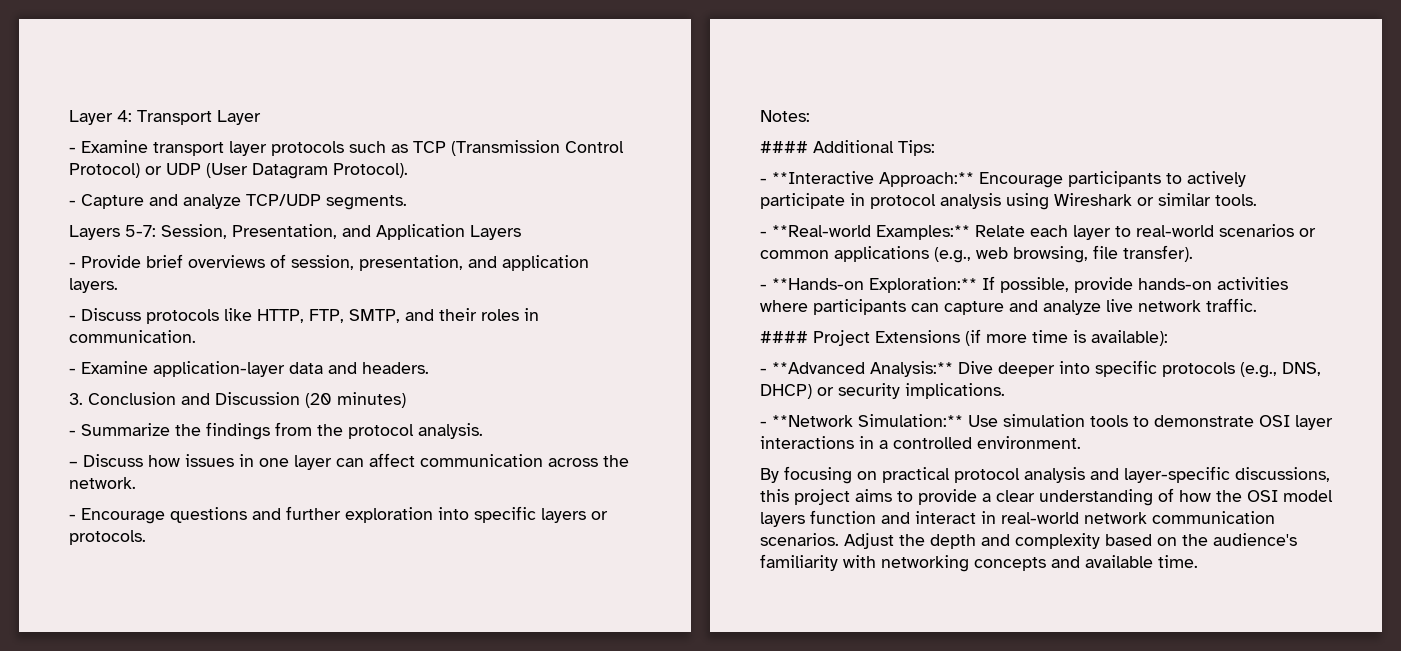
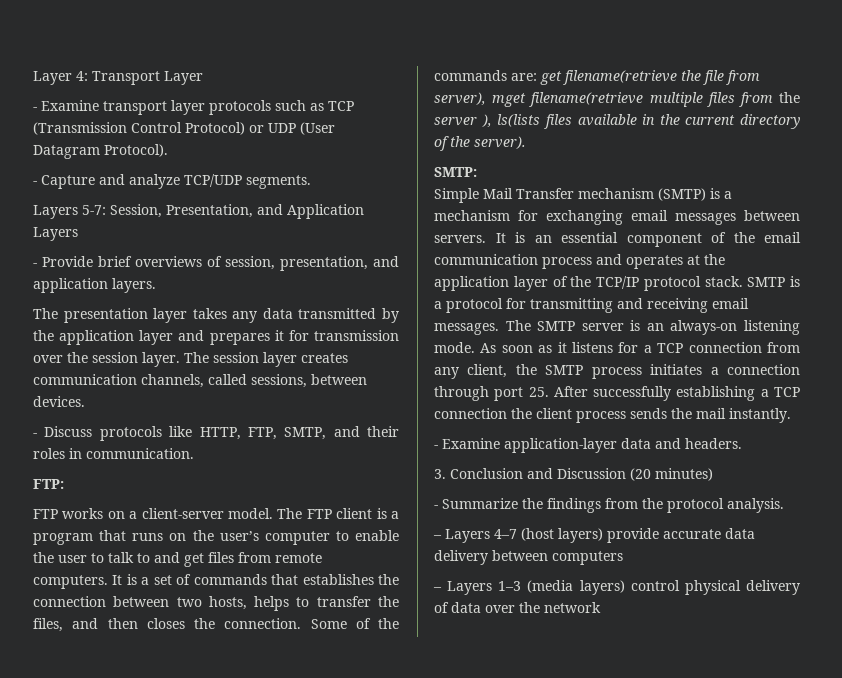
+ The presentation layer takes any data transmitted by the application layer and prepares it for transmission over the session layer. The session layer creates communication channels, called sessions, between devices.
+ FTP:
+ FTP works on a client-server model. The FTP client is a program that runs on the user’s computer to enable the user to talk to and get files from remote computers. It is a set of commands that establishes the connection between two hosts, helps to transfer the files, and then closes the connection. Some of the commands are: get filename(retrieve the file from server), mget filename(retrieve multiple files from the server ), ls(lists files available in the current directory of the server).
+ SMTP:
+ Simple Mail Transfer mechanism (SMTP) is a mechanism for exchanging email messages between servers. It is an essential component of the email communication process and operates at the application layer of the TCP/IP protocol stack. SMTP is a protocol for transmitting and receiving email messages. The SMTP server is an always-on listening mode. As soon as it listens for a TCP connection from any client, the SMTP process initiates a connection through port 25. After successfully establishing a TCP connection the client process sends the mail instantly.
- – Discuss how issues in one layer can affect communication across the network.
- - Encourage questions and further exploration into specific layers or protocols.
- Notes:
- #### Additional Tips:
- - **Interactive Approach:** Encourage participants to actively participate in protocol analysis using Wireshark or similar tools.
- - **Real-world Examples:** Relate each layer to real-world scenarios or common applications (e.g., web browsing, file transfer).
- - **Hands-on Exploration:** If possible, provide hands-on activities where participants can capture and analyze live network traffic.
- #### Project Extensions (if more time is available):
- - **Advanced Analysis:** Dive deeper into specific protocols (e.g., DNS, DHCP) or security implications.
- - **Network Simulation:** Use simulation tools to demonstrate OSI layer interactions in a controlled environment.
- By focusing on practical protocol analysis and layer-specific discussions, this project aims to provide a clear understanding of how the OSI model layers function and interact in real-world network communication scenarios. Adjust the depth and complexity based on the audience's familiarity with networking concepts and available time.
+ – Layers 4–7 (host layers) provide accurate data delivery between computers
+ – Layers 1–3 (media layers) control physical delivery of data over the network

